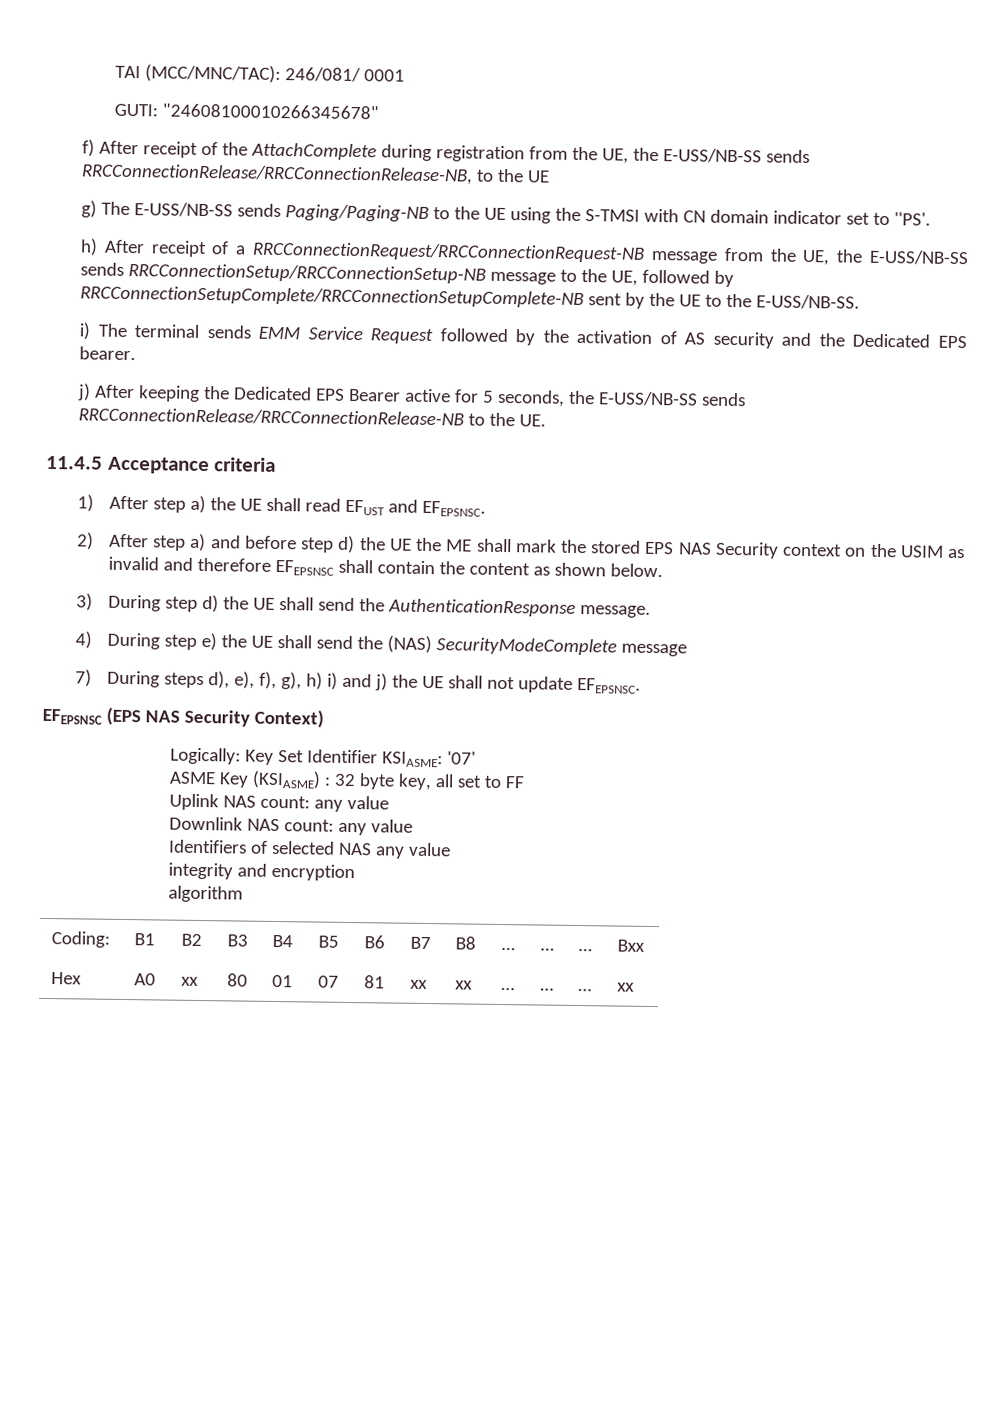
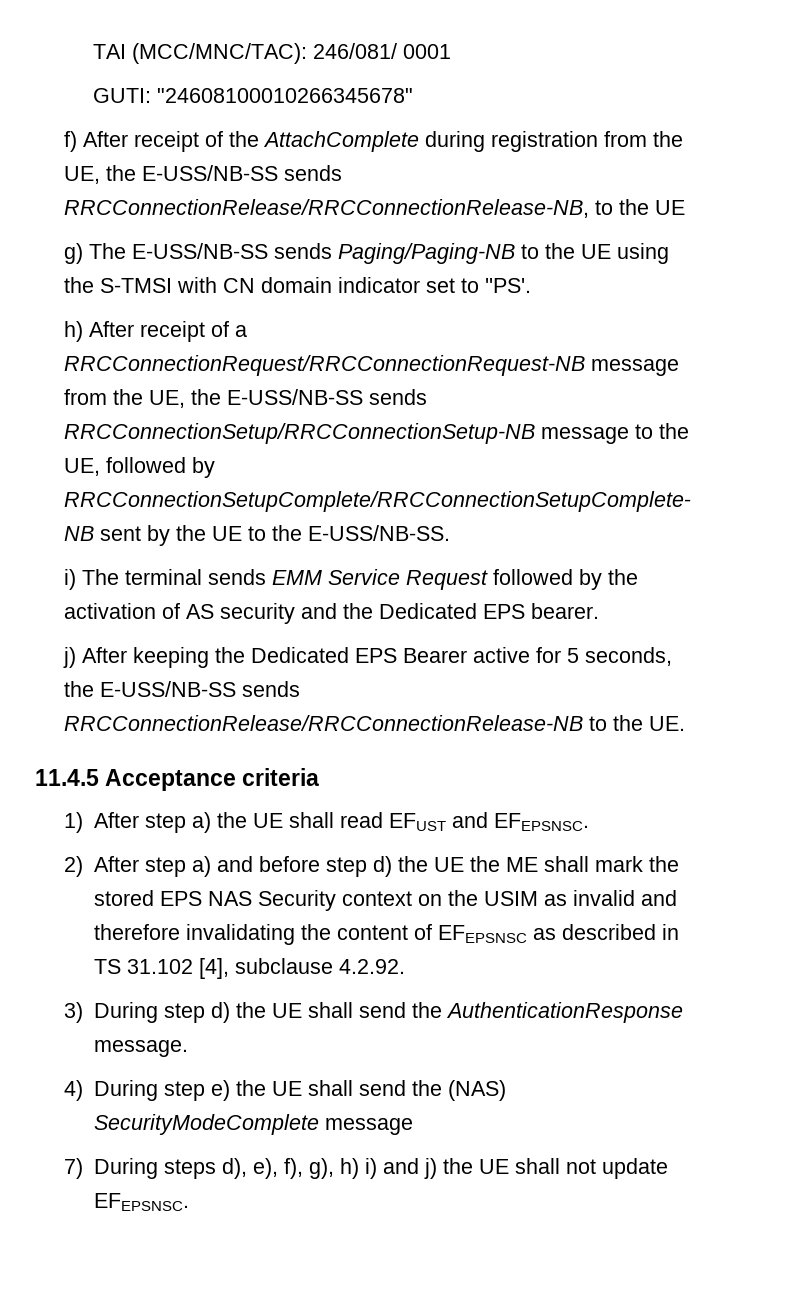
- 2) After step a) and before step d) the UE the ME shall mark the stored EPS NAS Security context on the USIM as invalid and therefore EFEPSNSC shall contain the content as shown below.
+ 2) After step a) and before step d) the UE the ME shall mark the stored EPS NAS Security context on the USIM as invalid and therefore invalidating the content of EFEPSNSC as described in TS 31.102 [4], subclause 4.2.92.
- EFEPSNSC (EPS NAS Security Context)
- Logically: Key Set Identifier KSIASME: '07'
- ASME Key (KSIASME) : 32 byte key, all set to FF
- Uplink NAS count: any value
- Downlink NAS count: any value
- Identifiers of selected NAS any value
- integrity and encryption
- algorithm
- Coding: | B1 | B2 | B3 | B4 | B5 | B6 | B7 | B8 | … | … | … | Bxx
- Hex | A0 | xx | 80 | 01 | 07 | 81 | xx | xx | … | … | … | xx

